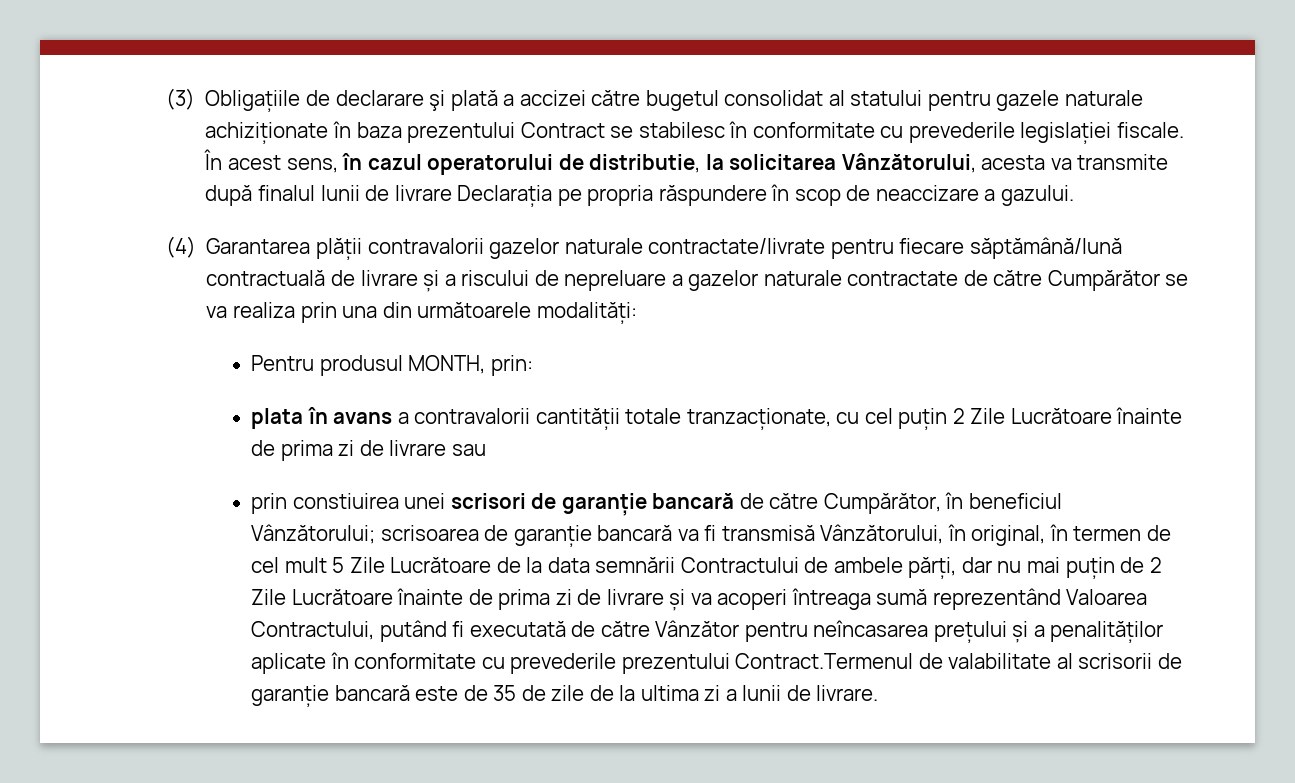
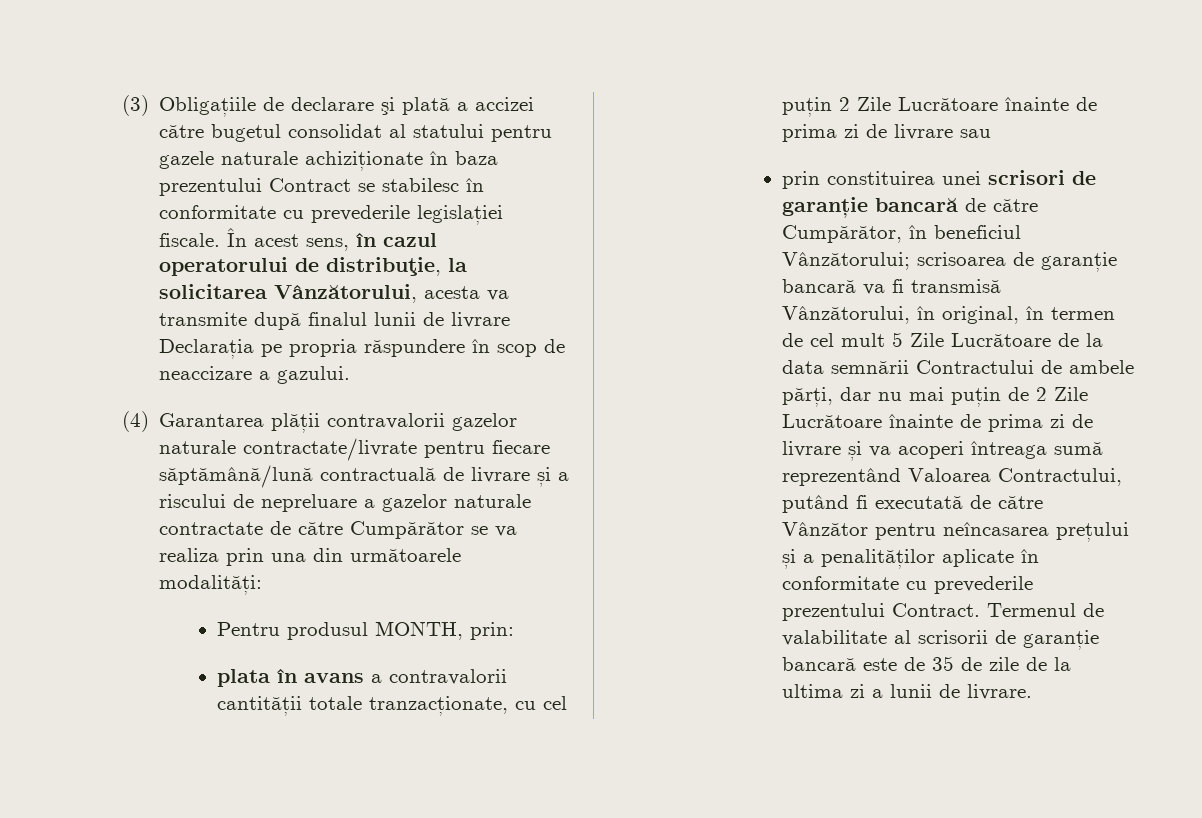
- În acest sens, în cazul operatorului de distributie, la solicitarea Vânzătorului, acesta va transmite după finalul lunii de livrare Declarația pe propria răspundere în scop de neaccizare a gazului.
+ În acest sens, în cazul operatorului de distribuţie, la solicitarea Vânzătorului, acesta va transmite după finalul lunii de livrare Declarația pe propria răspundere în scop de neaccizare a gazului.
- prin constiuirea unei scrisori de garanție bancară de către Cumpărător, în beneficiul Vânzătorului;
+ prin constituirea unei scrisori de garanție bancară de către Cumpărător, în beneficiul Vânzătorului;
- scrisoarea de garanție bancară va fi transmisă Vânzătorului, în original, în termen de cel mult 5 Zile Lucrătoare de la data semnării Contractului de ambele părți, dar nu mai puțin de 2 Zile Lucrătoare înainte de prima zi de livrare și va acoperi întreaga sumă reprezentând Valoarea Contractului, putând fi executată de către Vânzător pentru neîncasarea prețului și a penalităților aplicate în conformitate cu prevederile prezentului Contract.Termenul de valabilitate al scrisorii de garanție bancară este de 35 de zile de la ultima zi a lunii de livrare.
+ scrisoarea de garanție bancară va fi transmisă Vânzătorului, în original, în termen de cel mult 5 Zile Lucrătoare de la data semnării Contractului de ambele părți, dar nu mai puțin de 2 Zile Lucrătoare înainte de prima zi de livrare și va acoperi întreaga sumă reprezentând Valoarea Contractului, putând fi executată de către Vânzător pentru neîncasarea prețului și a penalităților aplicate în conformitate cu prevederile prezentului Contract. Termenul de valabilitate al scrisorii de garanție bancară este de 35 de zile de la ultima zi a lunii de livrare.

